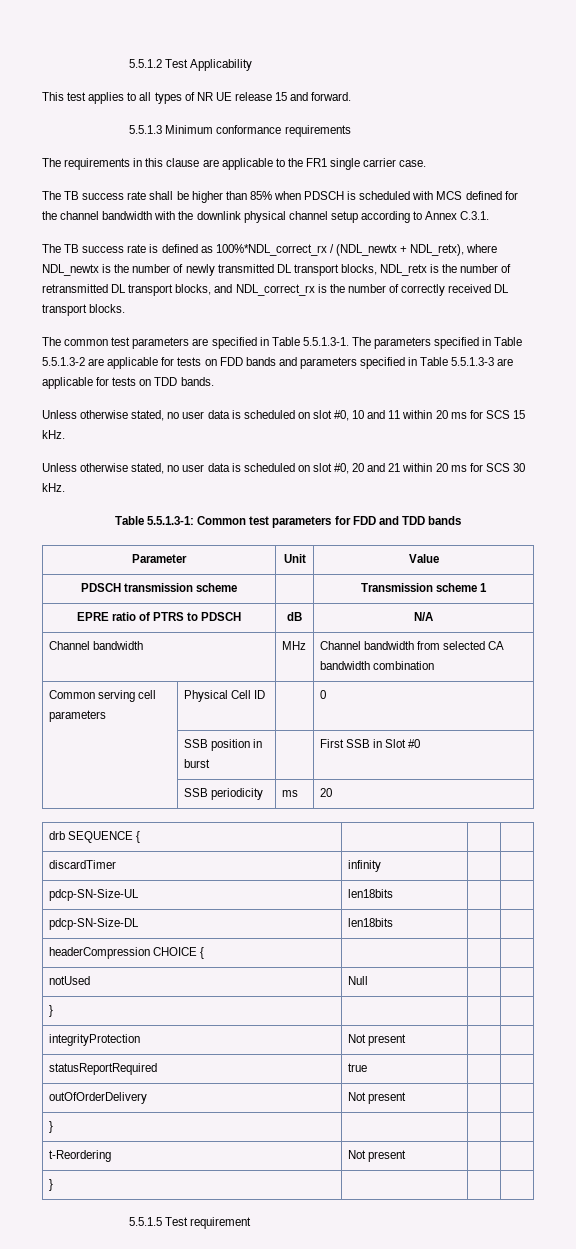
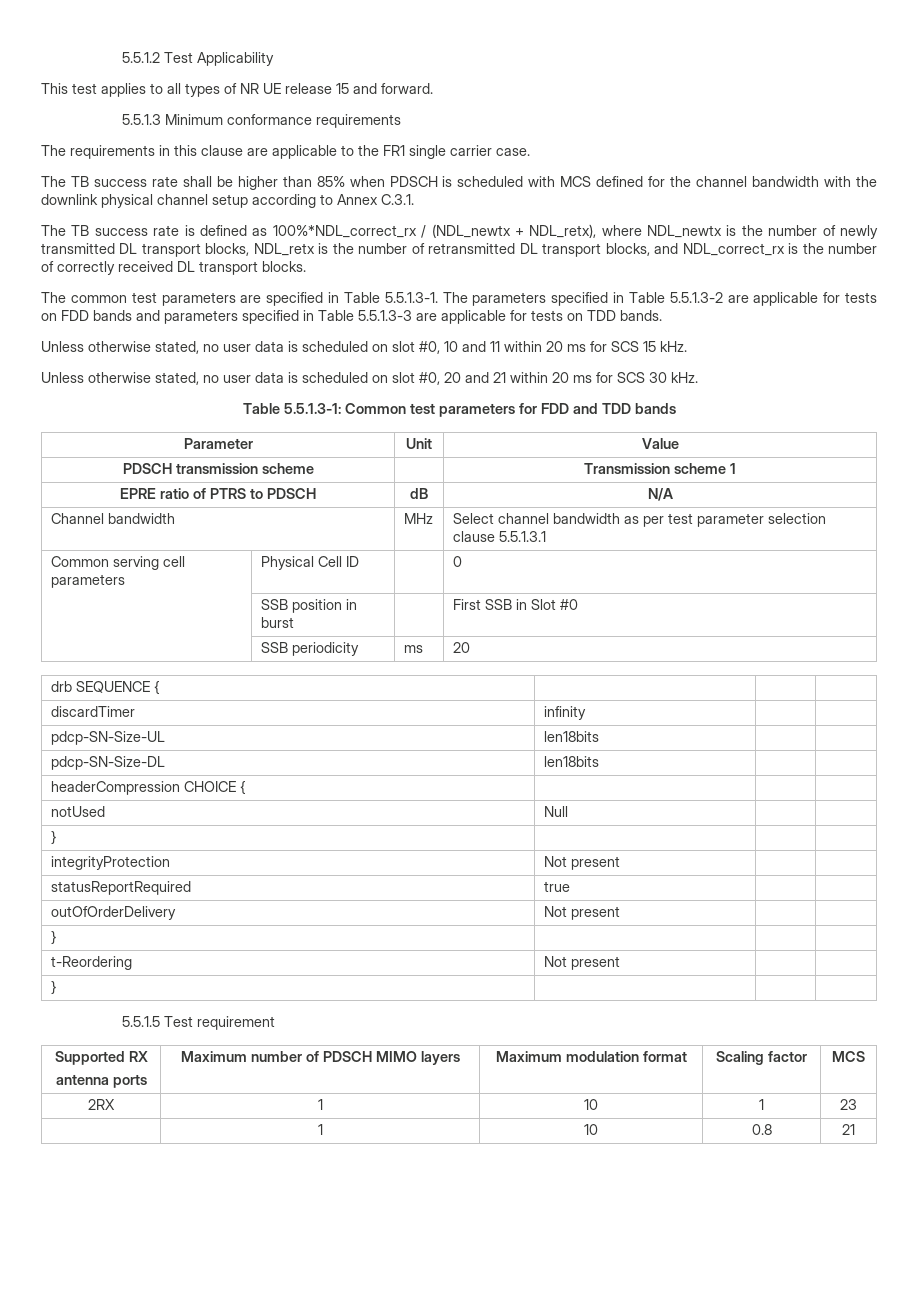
- Channel bandwidth | MHz | Channel bandwidth from selected CA bandwidth combination
+ Channel bandwidth | MHz | Select channel bandwidth as per test parameter selection clause 5.5.1.3.1
+ Supported RX
+ antenna ports | Maximum number of PDSCH MIMO layers | Maximum modulation format | Scaling factor | MCS
+ 2RX | 1 | 10 | 1 | 23
+ | 1 | 10 | 0.8 | 21

